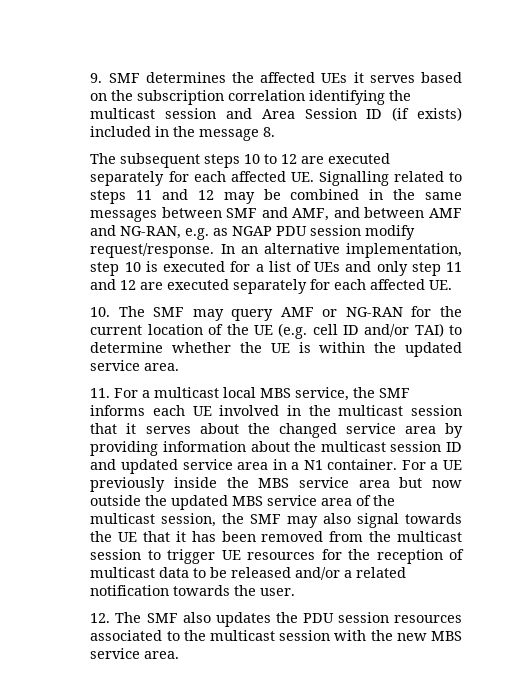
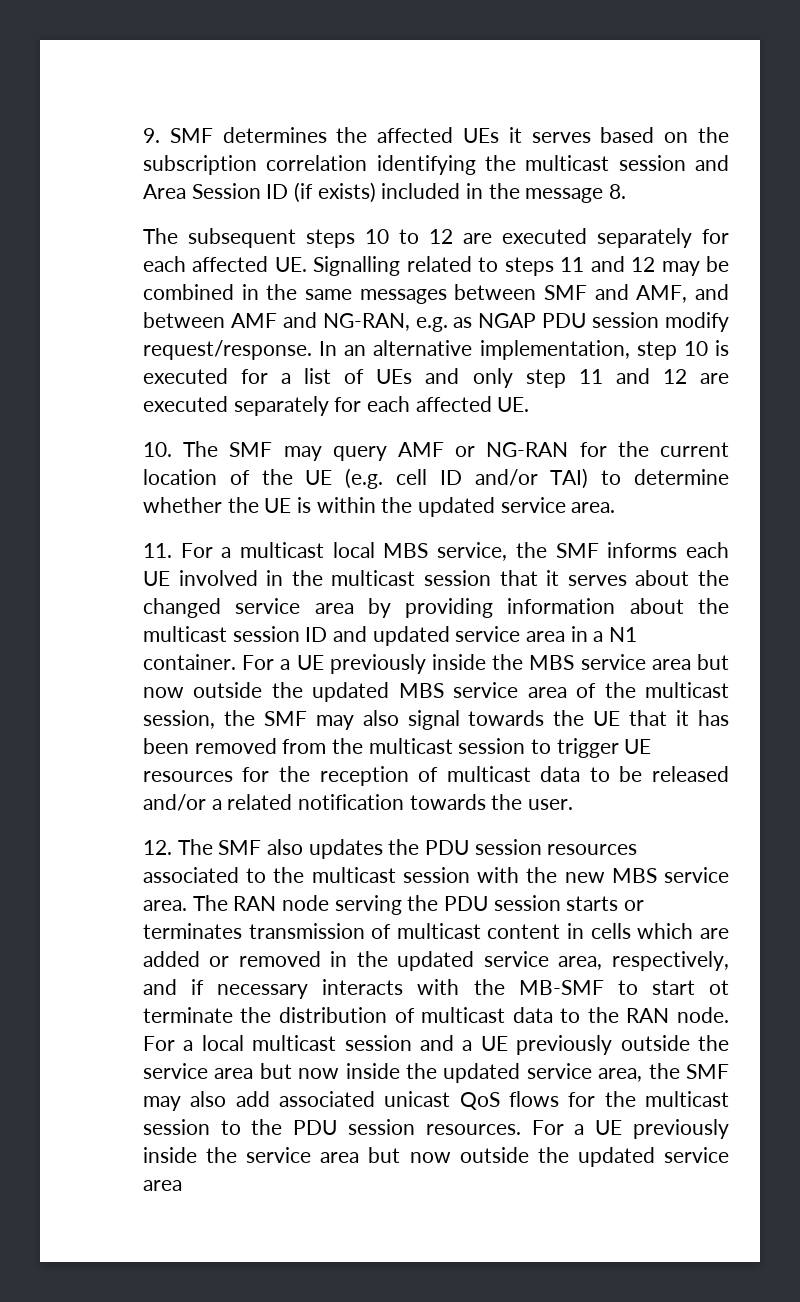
+ The RAN node serving the PDU session starts or terminates transmission of multicast content in cells which are added or removed in the updated service area, respectively, and if necessary interacts with the MB-SMF to start ot terminate the distribution of multicast data to the RAN node. For a local multicast session and a UE previously outside the service area but now inside the updated service area, the SMF may also add associated unicast QoS flows for the multicast session to the PDU session resources. For a UE previously inside the service area but now outside the updated service area

